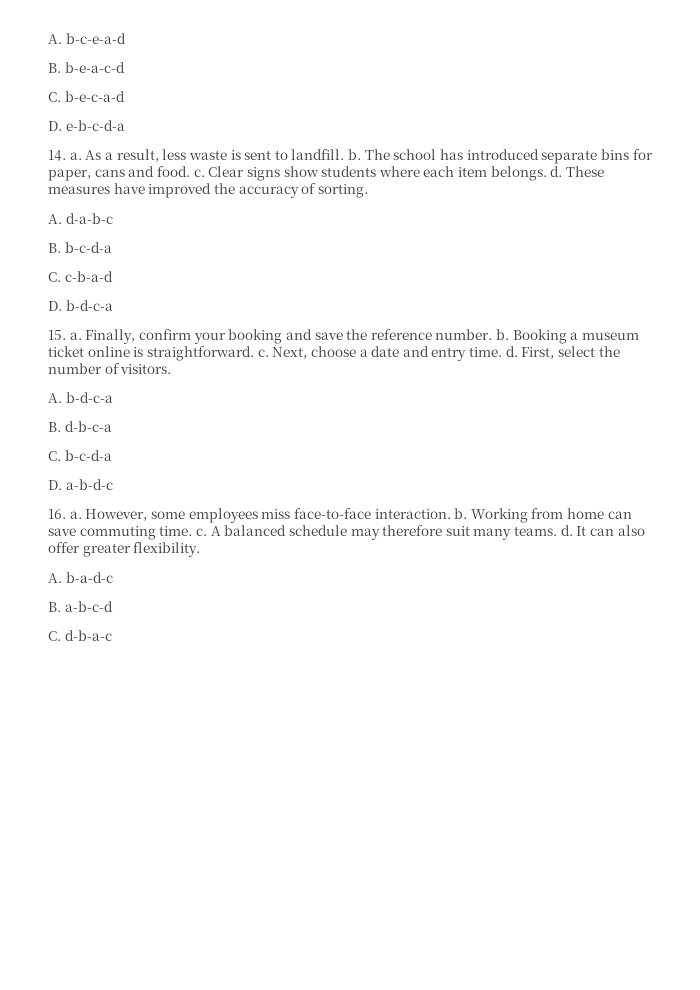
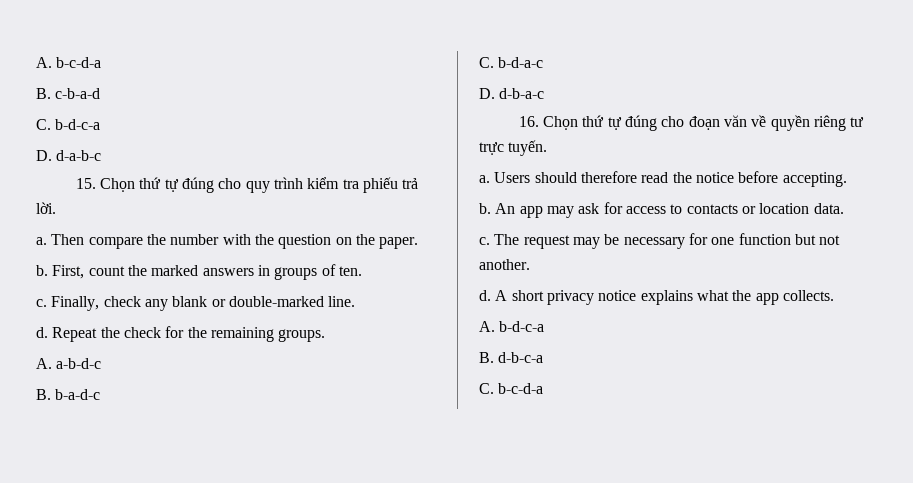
- A. b-c-e-a-d
- B. b-e-a-c-d
- C. b-e-c-a-d
- D. e-b-c-d-a
- 14. a. As a result, less waste is sent to landfill. b. The school has introduced separate bins for paper, cans and food. c. Clear signs show students where each item belongs. d. These measures have improved the accuracy of sorting.
- A. d-a-b-c
- B. b-c-d-a
- C. c-b-a-d
- D. b-d-c-a
- 15. a. Finally, confirm your booking and save the reference number. b. Booking a museum ticket online is straightforward. c. Next, choose a date and entry time. d. First, select the number of visitors.
+ A. b-c-d-a
+ B. c-b-a-d
+ C. b-d-c-a
+ D. d-a-b-c
+ 15. Chọn thứ tự đúng cho quy trình kiểm tra phiếu trả lời.
+ a. Then compare the number with the question on the paper.
+ b. First, count the marked answers in groups of ten.
+ c. Finally, check any blank or double-marked line.
+ d. Repeat the check for the remaining groups.
+ A. a-b-d-c
+ B. b-a-d-c
+ C. b-d-a-c
+ D. d-b-a-c
+ 16. Chọn thứ tự đúng cho đoạn văn về quyền riêng tư trực tuyến.
+ a. Users should therefore read the notice before accepting.
+ b. An app may ask for access to contacts or location data.
+ c. The request may be necessary for one function but not another.
+ d. A short privacy notice explains what the app collects.
- D. a-b-d-c
- 16. a. However, some employees miss face-to-face interaction. b. Working from home can save commuting time. c. A balanced schedule may therefore suit many teams. d. It can also offer greater flexibility.
- A. b-a-d-c
- B. a-b-c-d
- C. d-b-a-c

